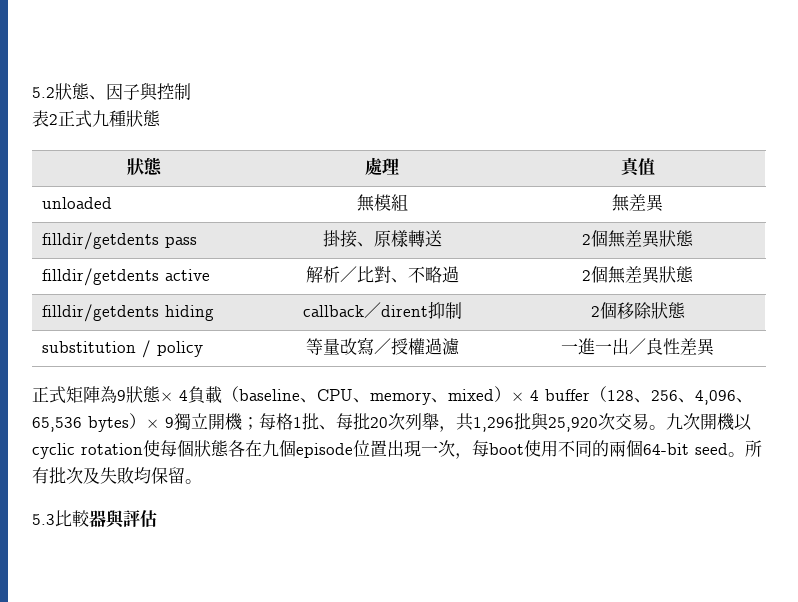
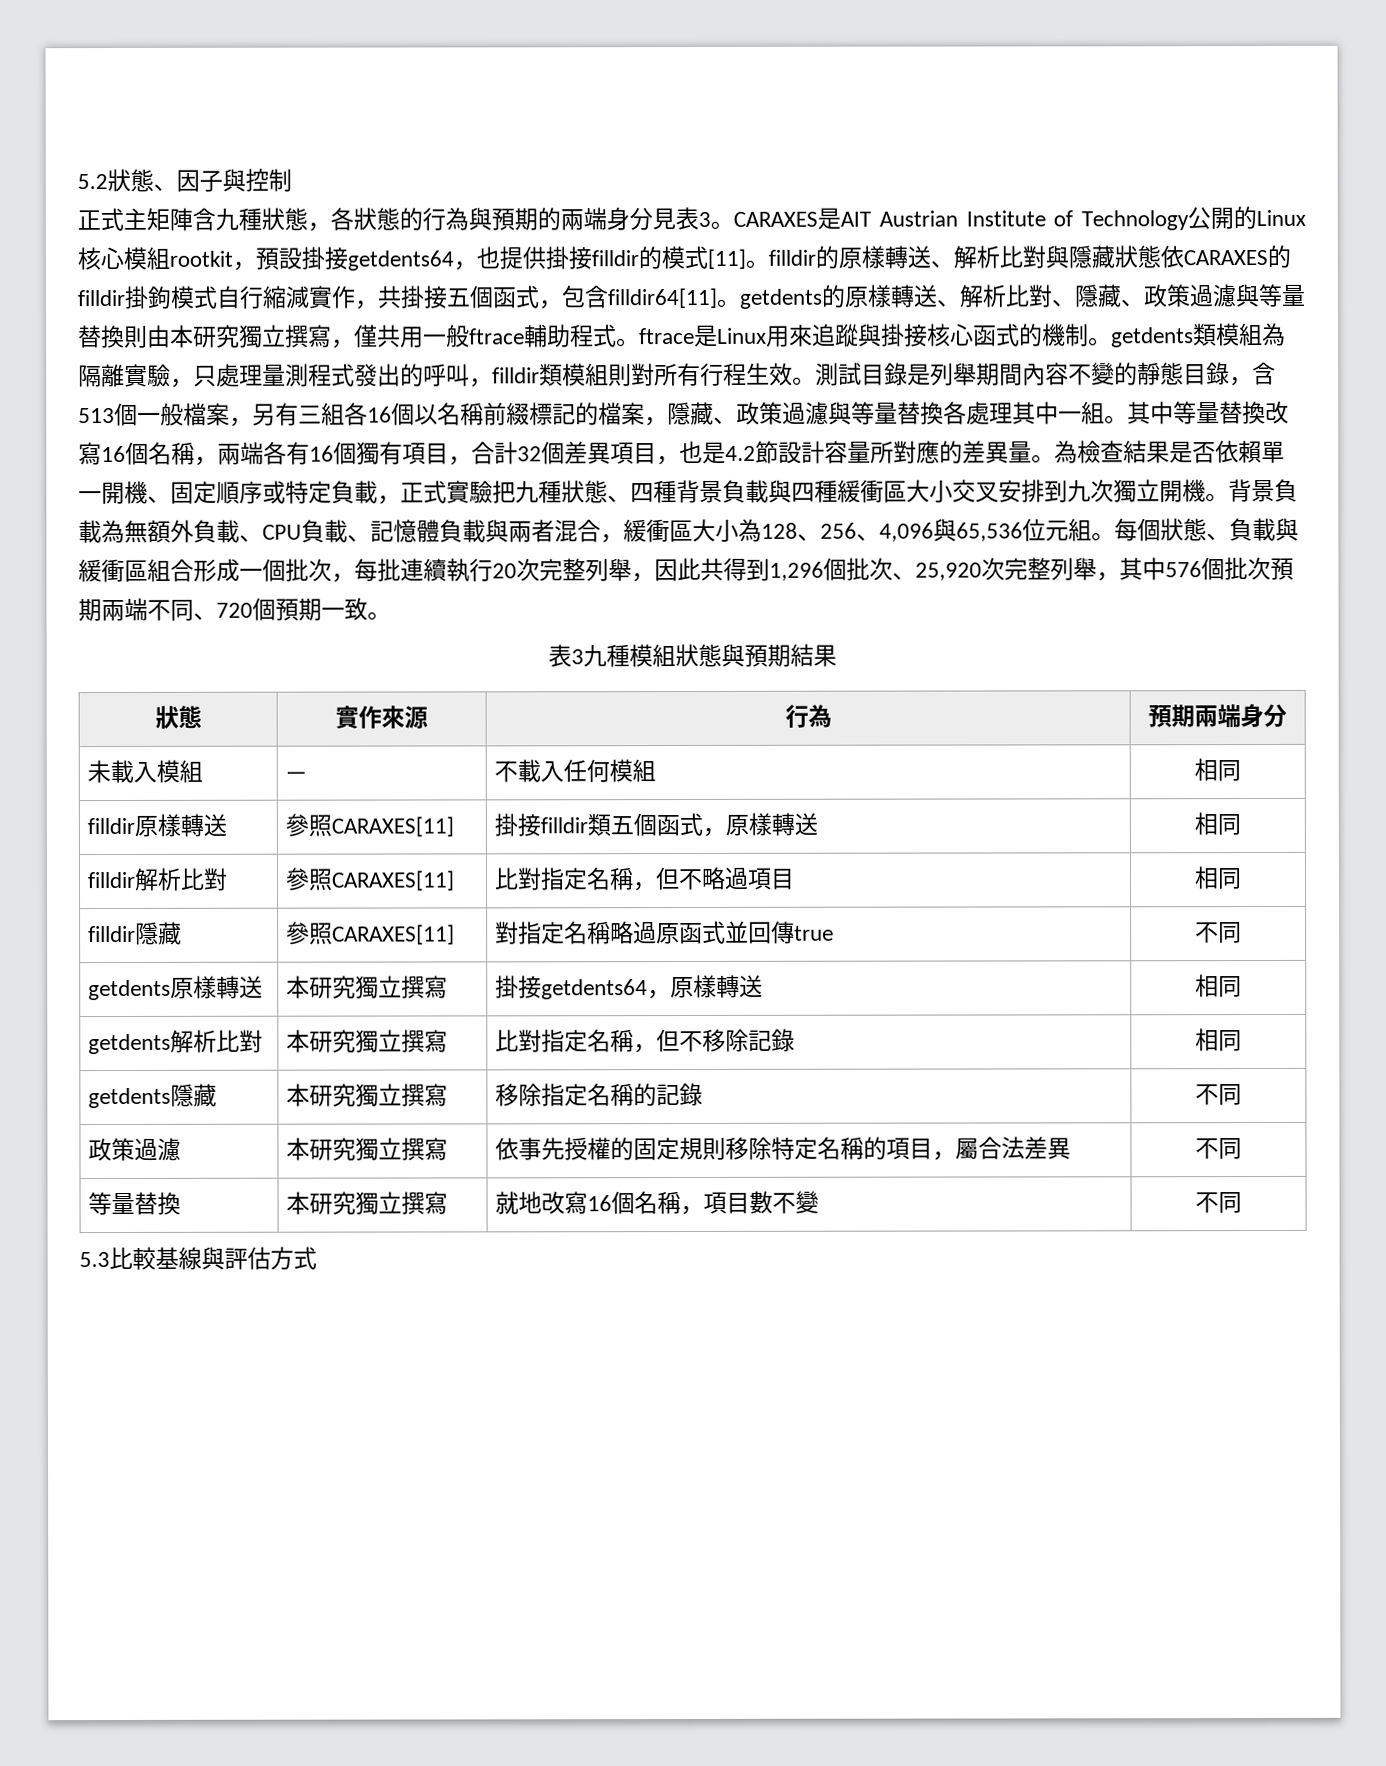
- 表2正式九種狀態
- 狀態 | 處理 | 真值
- unloaded | 無模組 | 無差異
- filldir/getdents pass | 掛接、原樣轉送 | 2個無差異狀態
- filldir/getdents active | 解析／比對、不略過 | 2個無差異狀態
- filldir/getdents hiding | callback／dirent抑制 | 2個移除狀態
- substitution / policy | 等量改寫／授權過濾 | 一進一出／良性差異
- 正式矩陣為9狀態× 4負載（baseline、CPU、memory、mixed）× 4 buffer（128、256、4,096、65,536 bytes）× 9獨立開機；每格1批、每批20次列舉，共1,296批與25,920次交易。九次開機以cyclic rotation使每個狀態各在九個episode位置出現一次，每boot使用不同的兩個64-bit seed。所有批次及失敗均保留。
+ 正式主矩陣含九種狀態，各狀態的行為與預期的兩端身分見表3。CARAXES是AIT Austrian Institute of Technology公開的Linux核心模組rootkit，預設掛接getdents64，也提供掛接filldir的模式[11]。filldir的原樣轉送、解析比對與隱藏狀態依CARAXES的filldir掛鉤模式自行縮減實作，共掛接五個函式，包含filldir64[11]。getdents的原樣轉送、解析比對、隱藏、政策過濾與等量替換則由本研究獨立撰寫，僅共用一般ftrace輔助程式。ftrace是Linux用來追蹤與掛接核心函式的機制。getdents類模組為隔離實驗，只處理量測程式發出的呼叫，filldir類模組則對所有行程生效。測試目錄是列舉期間內容不變的靜態目錄，含513個一般檔案，另有三組各16個以名稱前綴標記的檔案，隱藏、政策過濾與等量替換各處理其中一組。其中等量替換改寫16個名稱，兩端各有16個獨有項目，合計32個差異項目，也是4.2節設計容量所對應的差異量。為檢查結果是否依賴單一開機、固定順序或特定負載，正式實驗把九種狀態、四種背景負載與四種緩衝區大小交叉安排到九次獨立開機。背景負載為無額外負載、CPU負載、記憶體負載與兩者混合，緩衝區大小為128、256、4,096與65,536位元組。每個狀態、負載與緩衝區組合形成一個批次，每批連續執行20次完整列舉，因此共得到1,296個批次、25,920次完整列舉，其中576個批次預期兩端不同、720個預期一致。
+ 表3九種模組狀態與預期結果
+ 狀態 | 實作來源 | 行為 | 預期兩端身分
+ 未載入模組 | — | 不載入任何模組 | 相同
+ filldir原樣轉送 | 參照CARAXES[11] | 掛接filldir類五個函式，原樣轉送 | 相同
+ filldir解析比對 | 參照CARAXES[11] | 比對指定名稱，但不略過項目 | 相同
+ filldir隱藏 | 參照CARAXES[11] | 對指定名稱略過原函式並回傳true | 不同
+ getdents原樣轉送 | 本研究獨立撰寫 | 掛接getdents64，原樣轉送 | 相同
+ getdents解析比對 | 本研究獨立撰寫 | 比對指定名稱，但不移除記錄 | 相同
+ getdents隱藏 | 本研究獨立撰寫 | 移除指定名稱的記錄 | 不同
+ 政策過濾 | 本研究獨立撰寫 | 依事先授權的固定規則移除特定名稱的項目，屬合法差異 | 不同
+ 等量替換 | 本研究獨立撰寫 | 就地改寫16個名稱，項目數不變 | 不同
- 5.3比較器與評估
+ 5.3比較基線與評估方式

